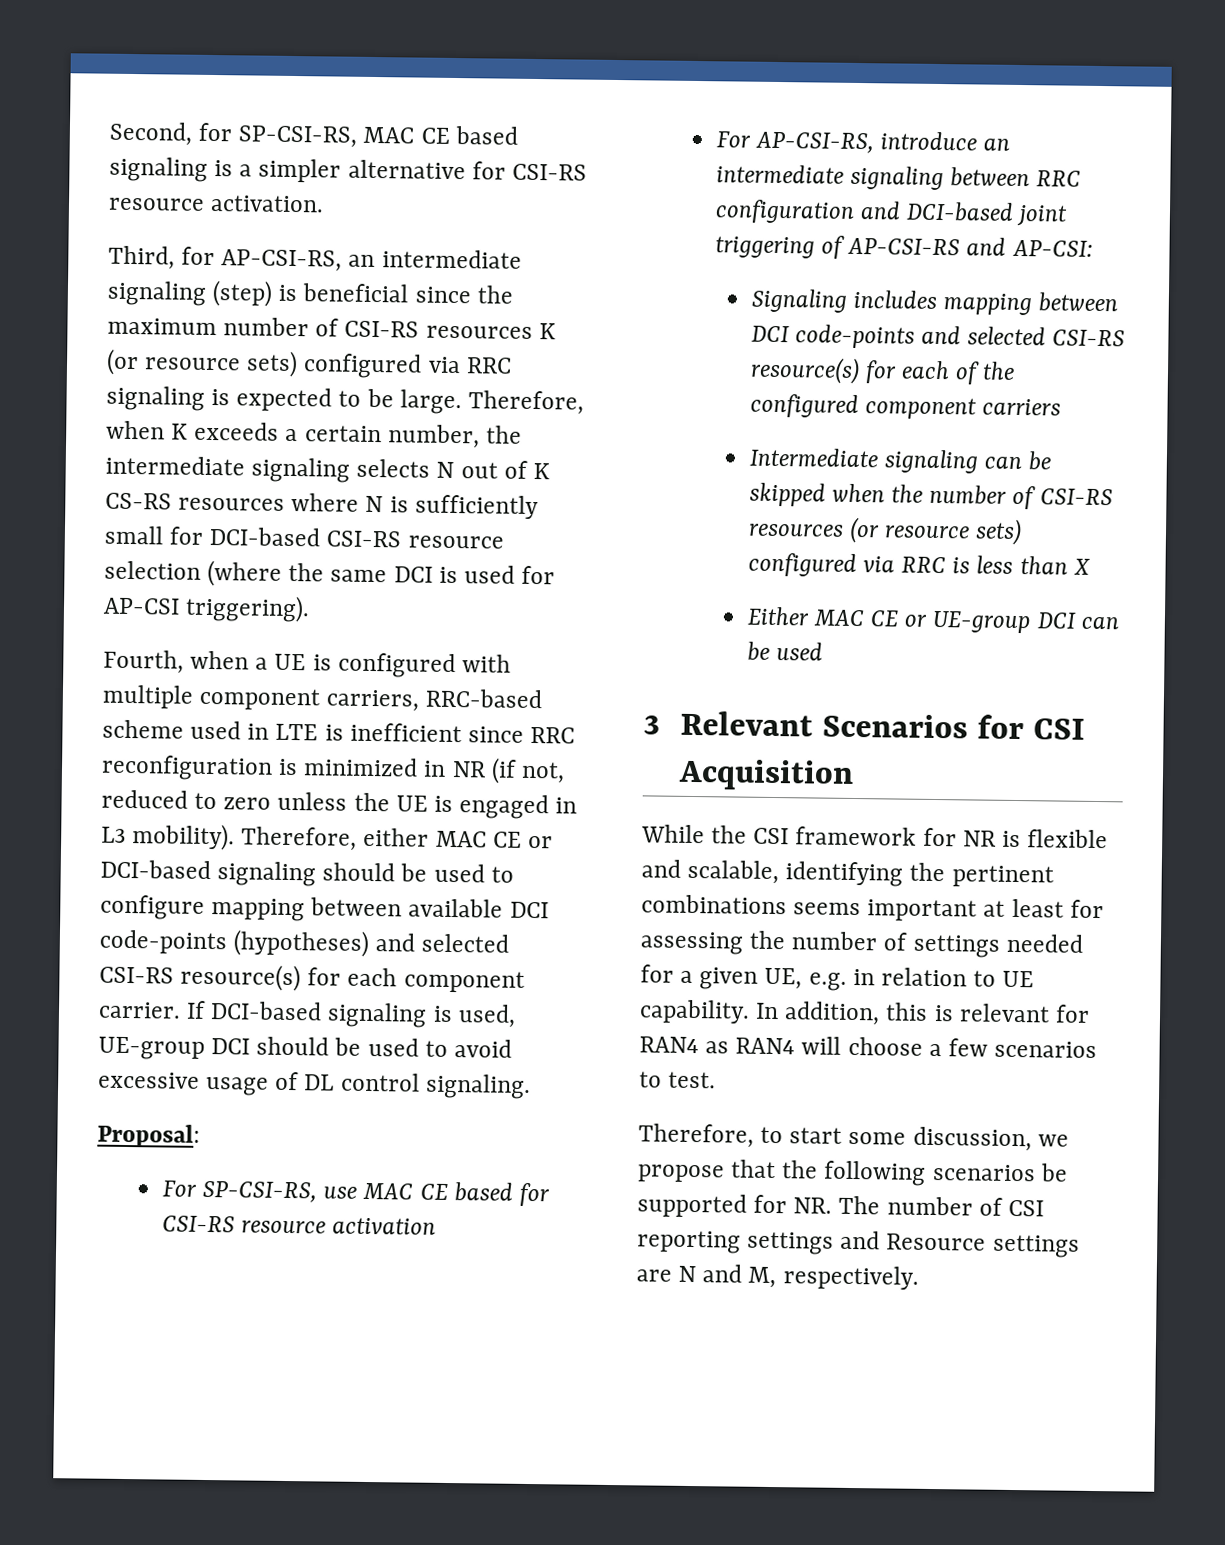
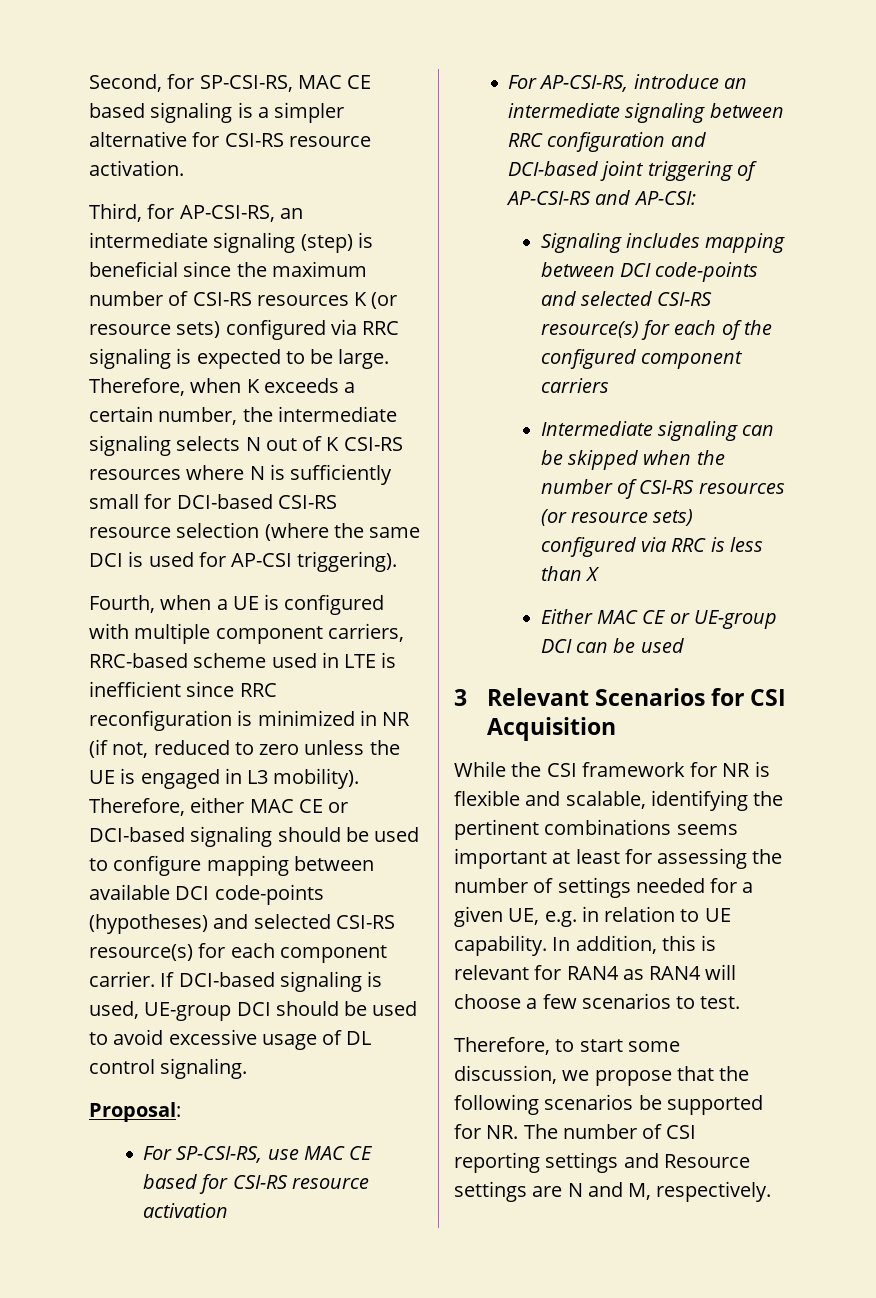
- Therefore, when K exceeds a certain number, the intermediate signaling selects N out of K CS-RS resources where N is sufficiently small for DCI-based CSI-RS resource selection (where the same DCI is used for AP-CSI triggering).
+ Therefore, when K exceeds a certain number, the intermediate signaling selects N out of K CSI-RS resources where N is sufficiently small for DCI-based CSI-RS resource selection (where the same DCI is used for AP-CSI triggering).

